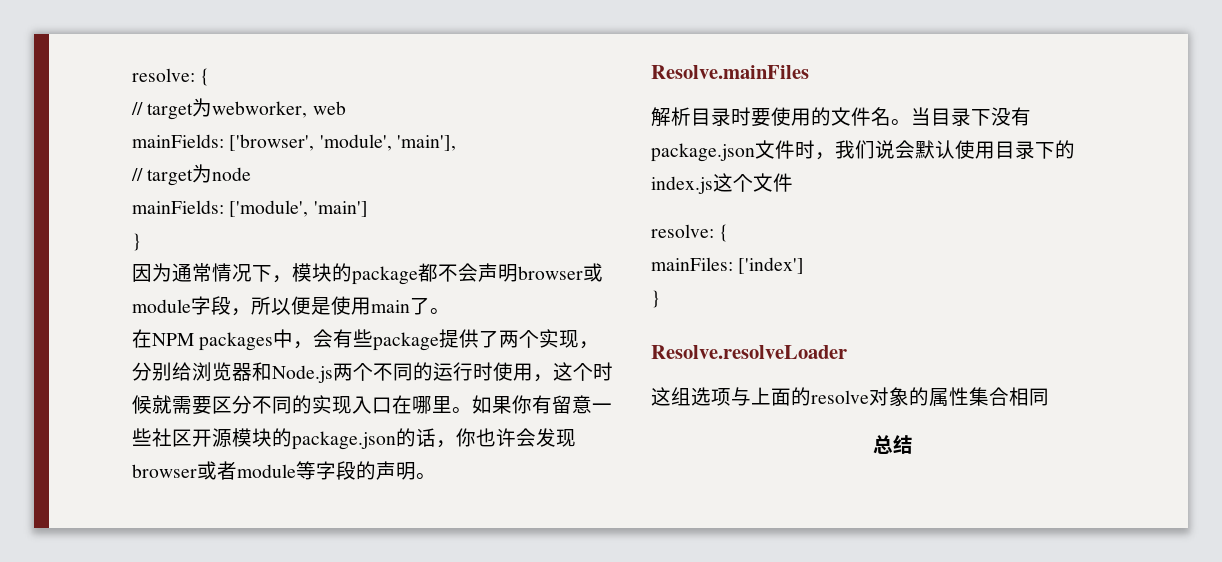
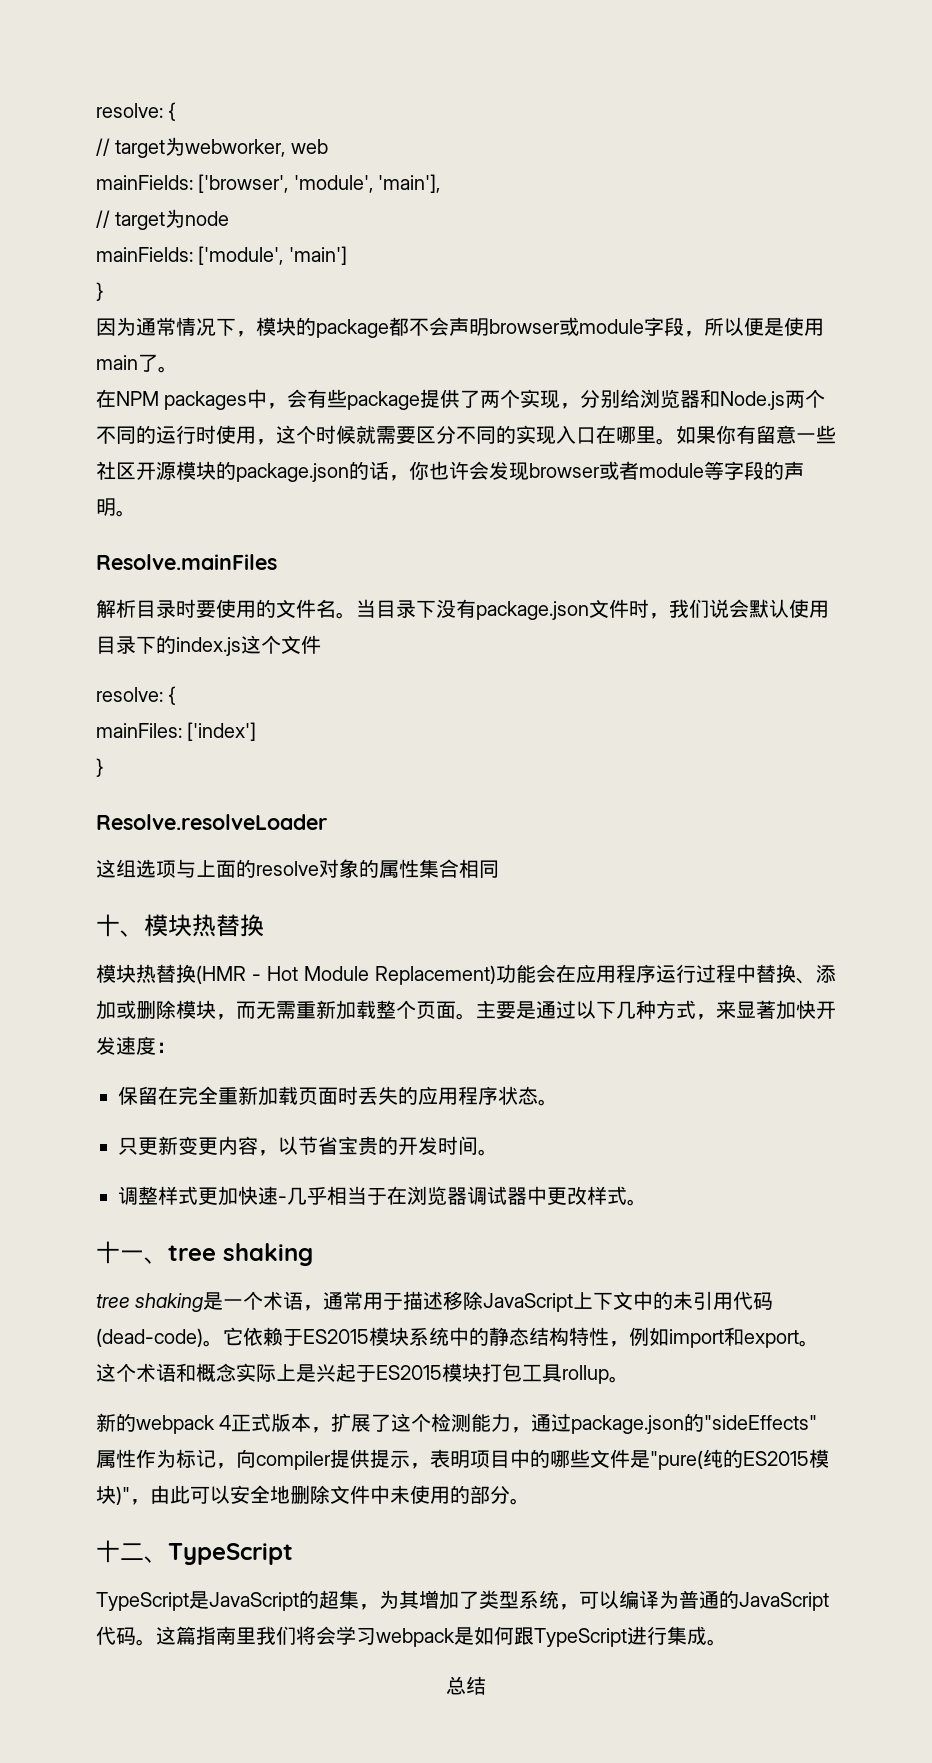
+ 十、模块热替换
+ 模块热替换(HMR - Hot Module Replacement)功能会在应用程序运行过程中替换、添加或删除模块，而无需重新加载整个页面。主要是通过以下几种方式，来显著加快开发速度：
+ 保留在完全重新加载页面时丢失的应用程序状态。
+ 只更新变更内容，以节省宝贵的开发时间。
+ 调整样式更加快速-几乎相当于在浏览器调试器中更改样式。
+ 十一、tree shaking
+ tree shaking是一个术语，通常用于描述移除JavaScript上下文中的未引用代码(dead-code)。它依赖于ES2015模块系统中的静态结构特性，例如import和export。这个术语和概念实际上是兴起于ES2015模块打包工具rollup。
+ 新的webpack 4正式版本，扩展了这个检测能力，通过package.json的"sideEffects"属性作为标记，向compiler提供提示，表明项目中的哪些文件是"pure(纯的ES2015模块)"，由此可以安全地删除文件中未使用的部分。
+ 十二、TypeScript
+ TypeScript是JavaScript的超集，为其增加了类型系统，可以编译为普通的JavaScript代码。这篇指南里我们将会学习webpack是如何跟TypeScript进行集成。

